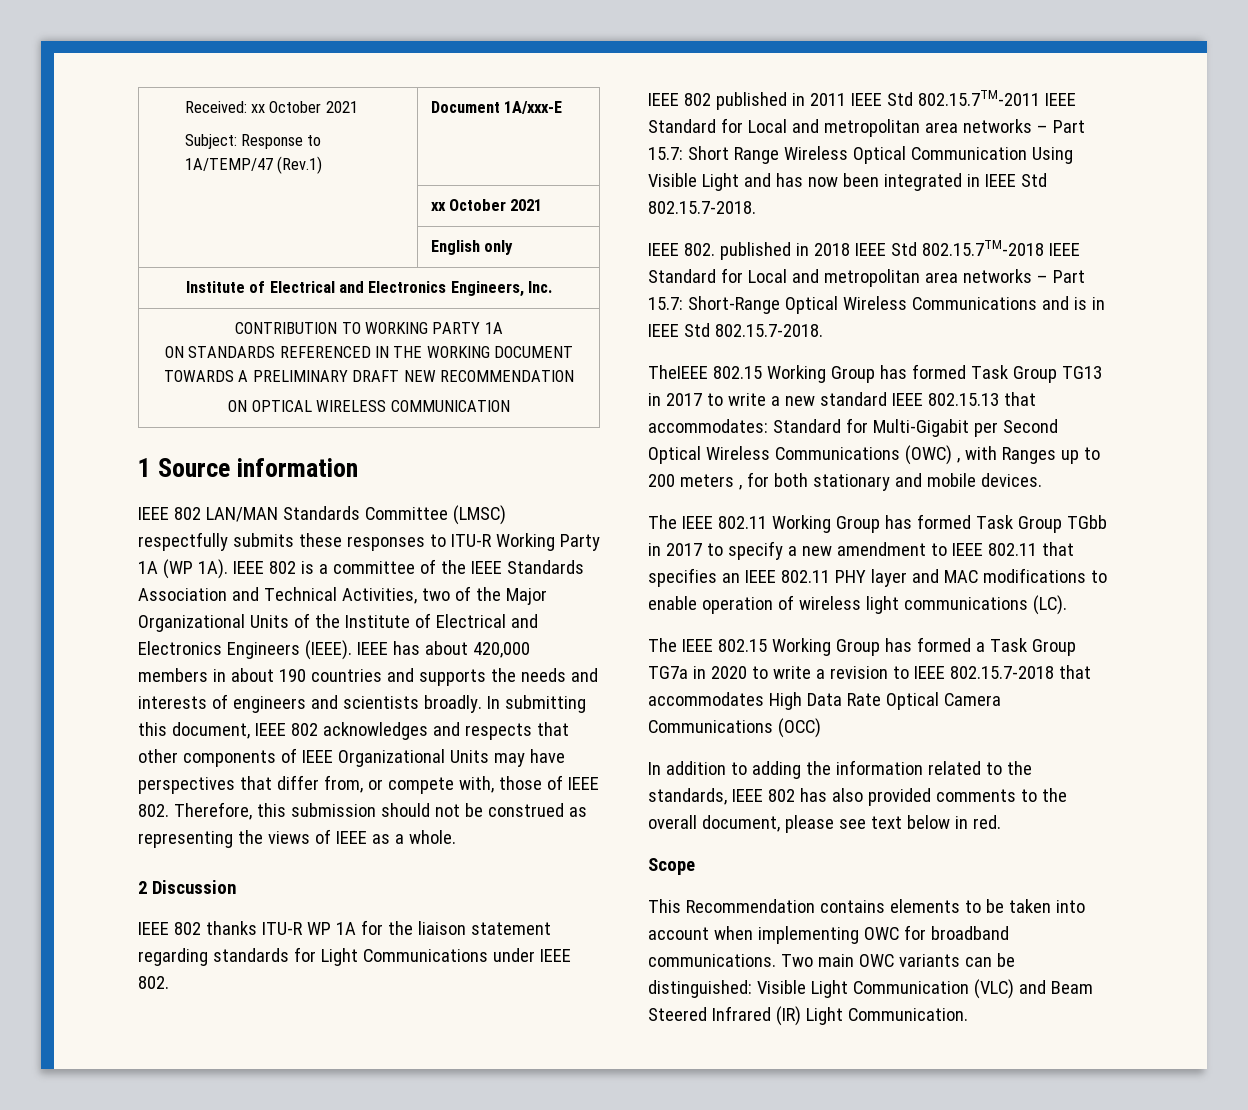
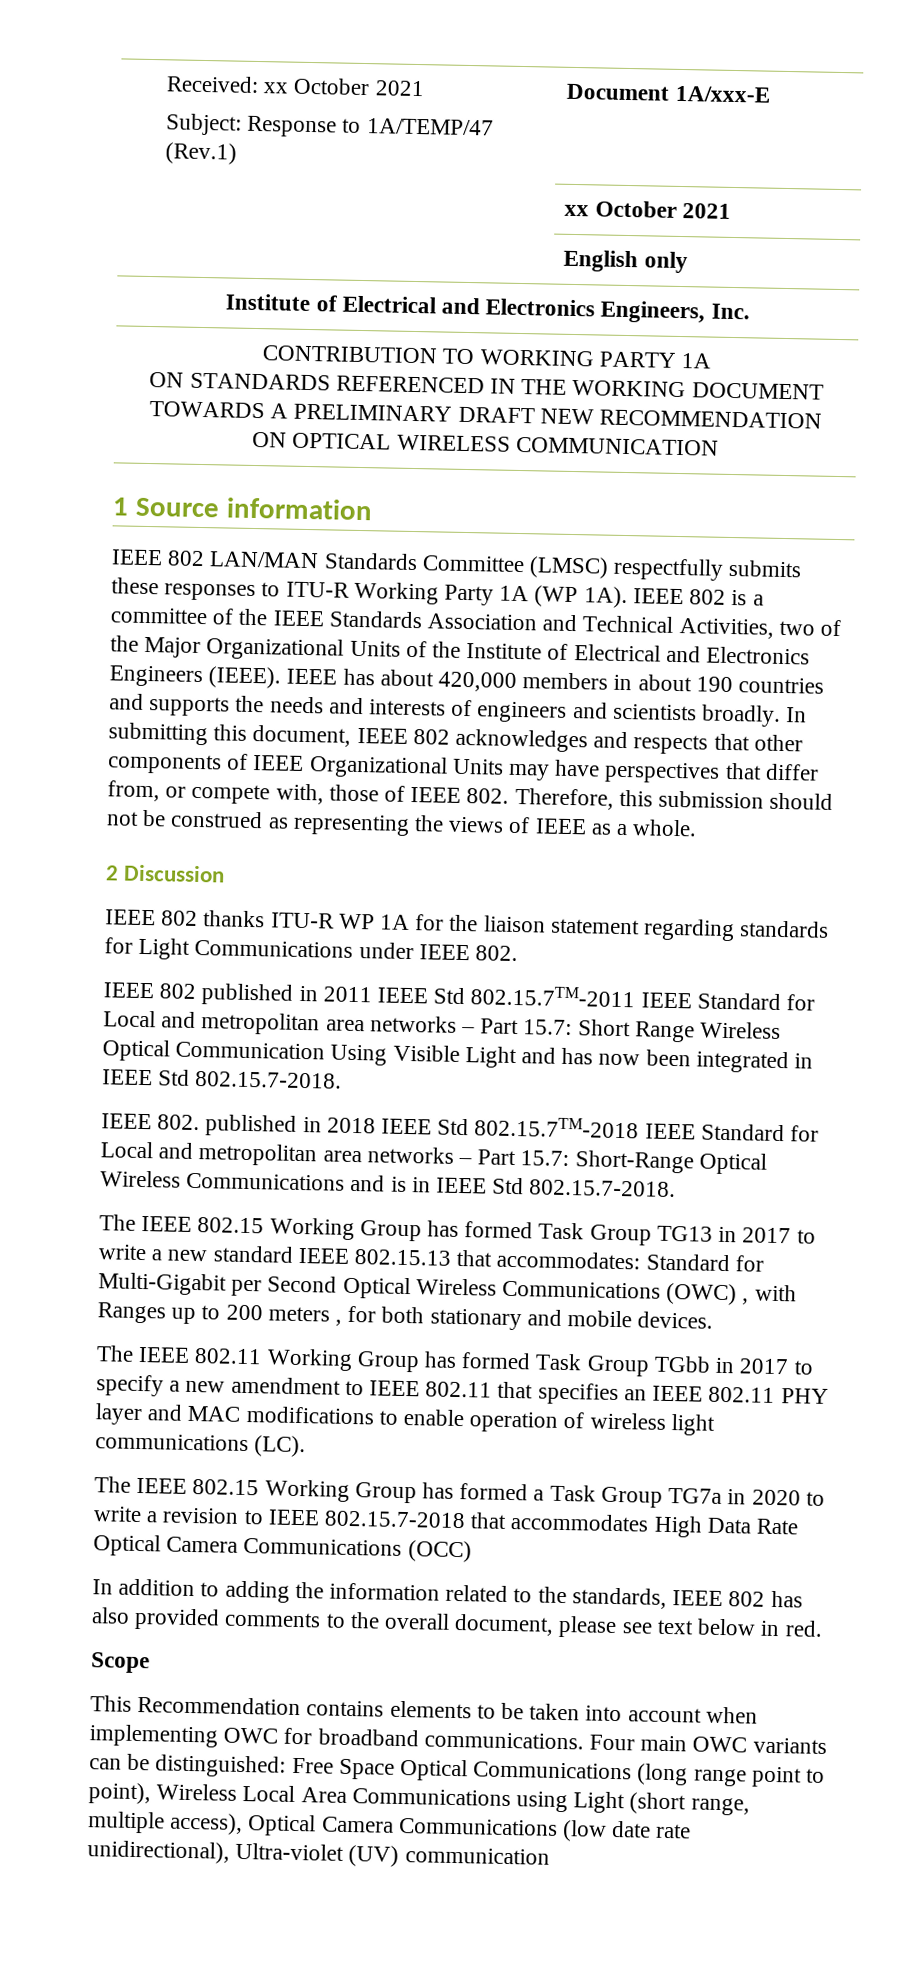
- TheIEEE 802.15 Working Group has formed Task Group TG13 in 2017 to write a new standard IEEE 802.15.13 that accommodates: Standard for Multi-Gigabit per Second Optical Wireless Communications (OWC) , with Ranges up to 200 meters , for both stationary and mobile devices.
+ The IEEE 802.15 Working Group has formed Task Group TG13 in 2017 to write a new standard IEEE 802.15.13 that accommodates: Standard for Multi-Gigabit per Second Optical Wireless Communications (OWC) , with Ranges up to 200 meters , for both stationary and mobile devices.
- Two main OWC variants can be distinguished: Visible Light Communication (VLC) and Beam Steered Infrared (IR) Light Communication.
+ Four main OWC variants can be distinguished: Free Space Optical Communications (long range point to point), Wireless Local Area Communications using Light (short range, multiple access), Optical Camera Communications (low date rate unidirectional), Ultra-violet (UV) communication

